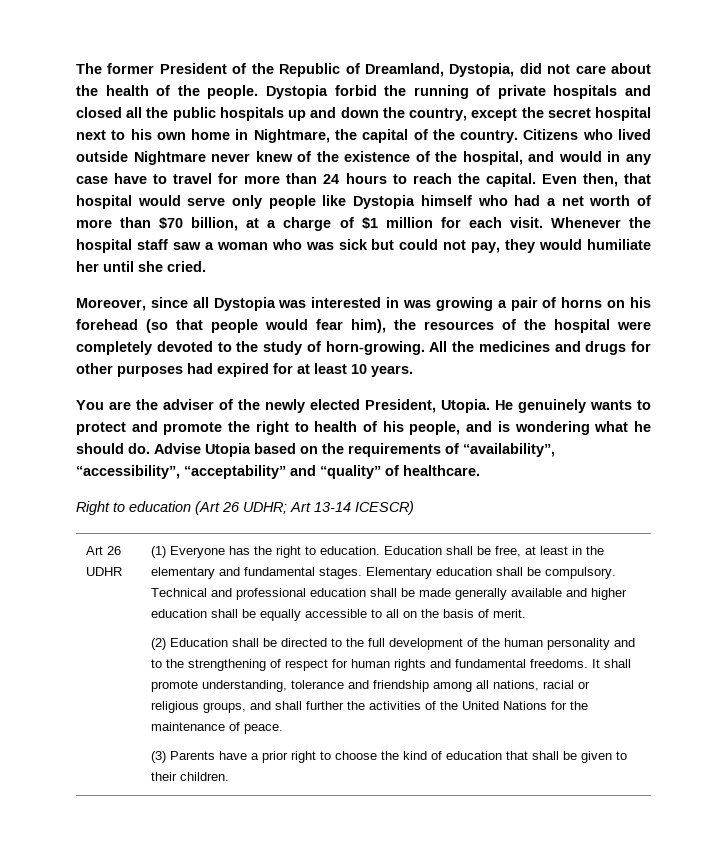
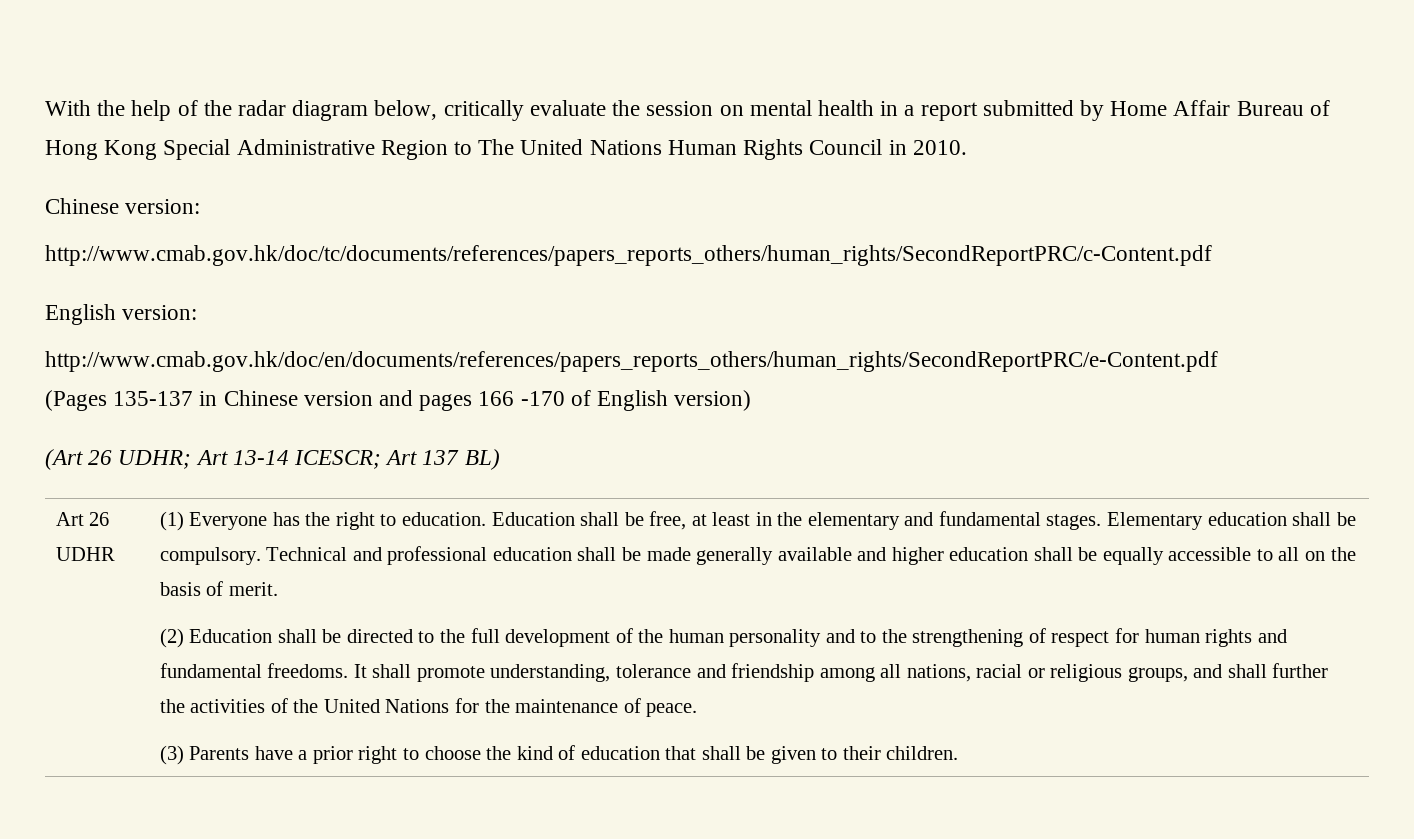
- The former President of the Republic of Dreamland, Dystopia, did not care about the health of the people. Dystopia forbid the running of private hospitals and closed all the public hospitals up and down the country, except the secret hospital next to his own home in Nightmare, the capital of the country. Citizens who lived outside Nightmare never knew of the existence of the hospital, and would in any case have to travel for more than 24 hours to reach the capital. Even then, that hospital would serve only people like Dystopia himself who had a net worth of more than $70 billion, at a charge of $1 million for each visit. Whenever the hospital staff saw a woman who was sick but could not pay, they would humiliate her until she cried.
- Moreover, since all Dystopia was interested in was growing a pair of horns on his forehead (so that people would fear him), the resources of the hospital were completely devoted to the study of horn-growing. All the medicines and drugs for other purposes had expired for at least 10 years.
- You are the adviser of the newly elected President, Utopia. He genuinely wants to protect and promote the right to health of his people, and is wondering what he should do. Advise Utopia based on the requirements of “availability”, “accessibility”, “acceptability” and “quality” of healthcare.
- Right to education (Art 26 UDHR; Art 13-14 ICESCR)
+ With the help of the radar diagram below, critically evaluate the session on mental health in a report submitted by Home Affair Bureau of Hong Kong Special Administrative Region to The United Nations Human Rights Council in 2010.
+ Chinese version:
+ http://www.cmab.gov.hk/doc/tc/documents/references/papers_reports_others/human_rights/SecondReportPRC/c-Content.pdf
+ English version:
+ http://www.cmab.gov.hk/doc/en/documents/references/papers_reports_others/human_rights/SecondReportPRC/e-Content.pdf
+ (Pages 135-137 in Chinese version and pages 166 -170 of English version)
+ (Art 26 UDHR; Art 13-14 ICESCR; Art 137 BL)

